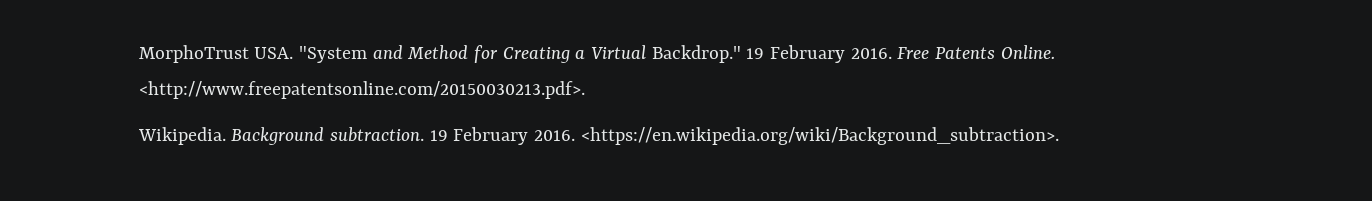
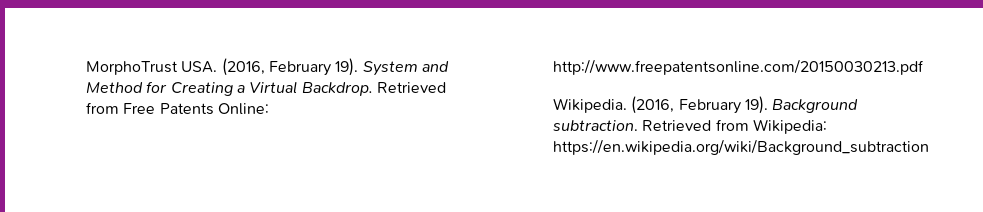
- MorphoTrust USA. "System and Method for Creating a Virtual Backdrop." 19 February 2016. Free Patents Online. <http://www.freepatentsonline.com/20150030213.pdf>.
- Wikipedia. Background subtraction. 19 February 2016. <https://en.wikipedia.org/wiki/Background_subtraction>.
+ MorphoTrust USA. (2016, February 19). System and Method for Creating a Virtual Backdrop. Retrieved from Free Patents Online: http://www.freepatentsonline.com/20150030213.pdf
+ Wikipedia. (2016, February 19). Background subtraction. Retrieved from Wikipedia: https://en.wikipedia.org/wiki/Background_subtraction

